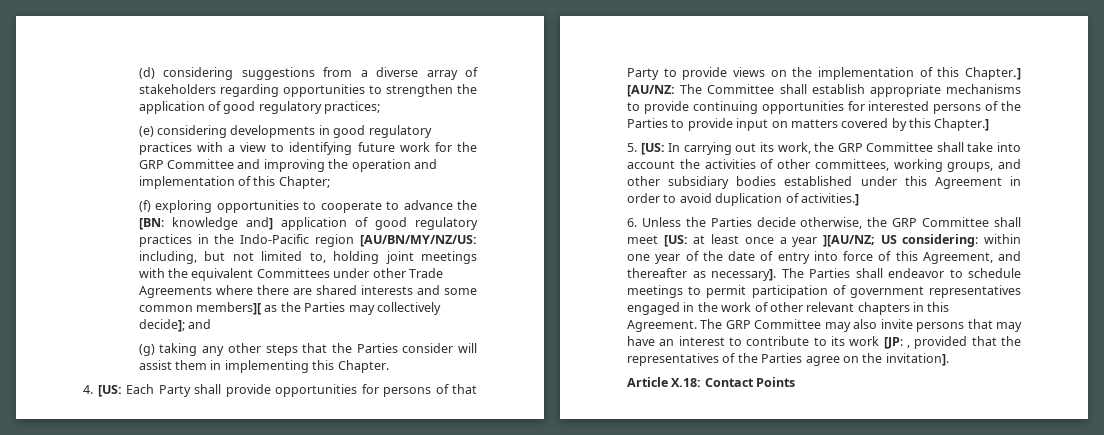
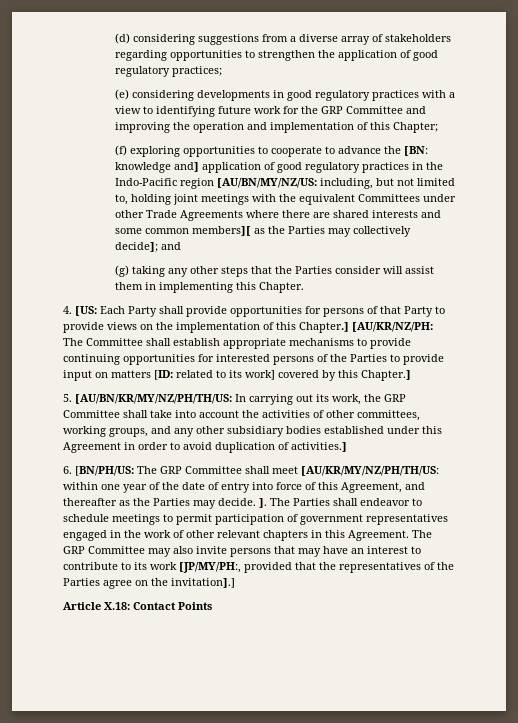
- [AU/NZ: The Committee shall establish appropriate mechanisms to provide continuing opportunities for interested persons of the Parties to provide input on matters covered by this Chapter.]
+ [AU/KR/NZ/PH: The Committee shall establish appropriate mechanisms to provide continuing opportunities for interested persons of the Parties to provide input on matters [ID: related to its work] covered by this Chapter.]
- 5. [US: In carrying out its work, the GRP Committee shall take into account the activities of other committees, working groups, and other subsidiary bodies established under this Agreement in order to avoid duplication of activities.]
+ 5. [AU/BN/KR/MY/NZ/PH/TH/US: In carrying out its work, the GRP Committee shall take into account the activities of other committees, working groups, and any other subsidiary bodies established under this Agreement in order to avoid duplication of activities.]
- 6. Unless the Parties decide otherwise, the GRP Committee shall meet [US: at least once a year ][AU/NZ; US considering: within one year of the date of entry into force of this Agreement, and thereafter as necessary].
+ 6. [BN/PH/US: The GRP Committee shall meet [AU/KR/MY/NZ/PH/TH/US: within one year of the date of entry into force of this Agreement, and thereafter as the Parties may decide. ].
- The GRP Committee may also invite persons that may have an interest to contribute to its work [JP: , provided that the representatives of the Parties agree on the invitation].
+ The GRP Committee may also invite persons that may have an interest to contribute to its work [JP/MY/PH:, provided that the representatives of the Parties agree on the invitation].]

